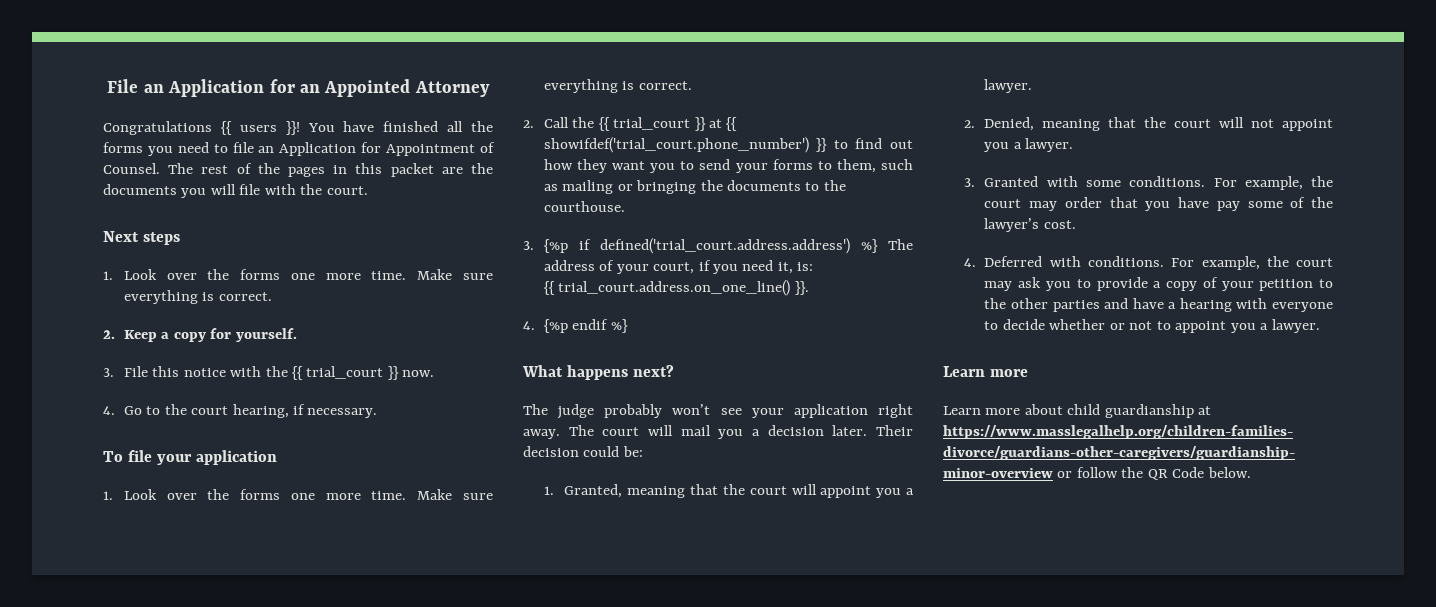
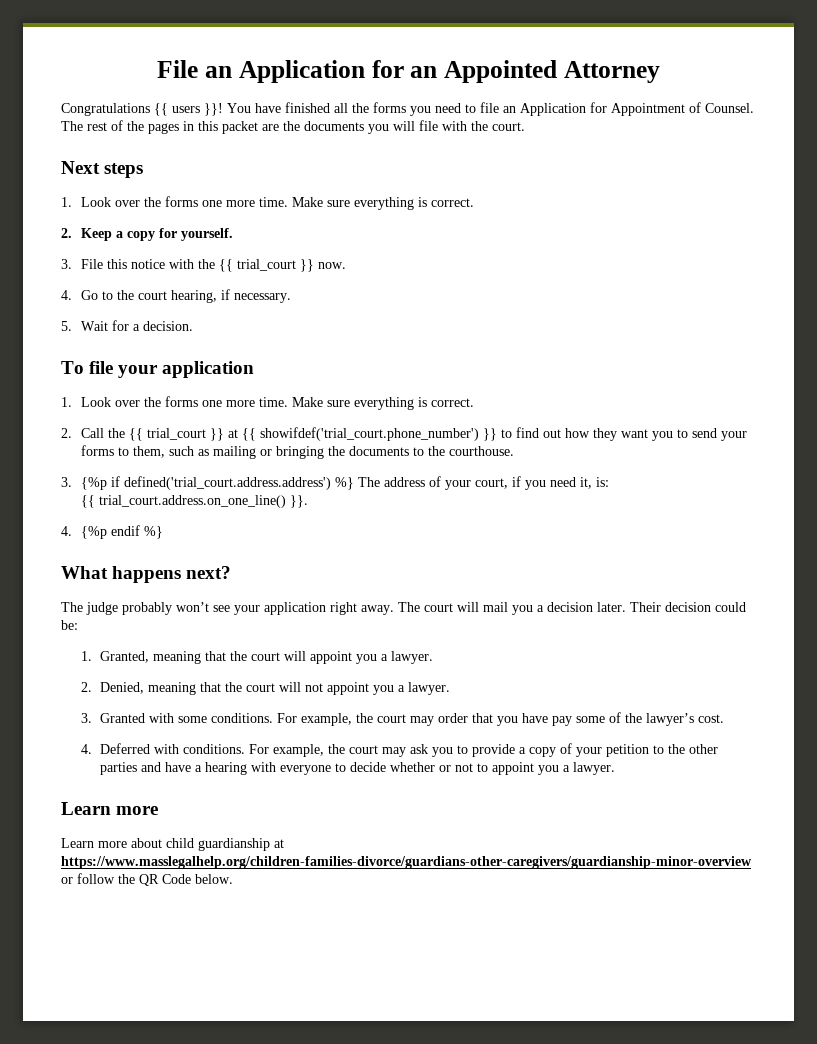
+ 5. Wait for a decision.

